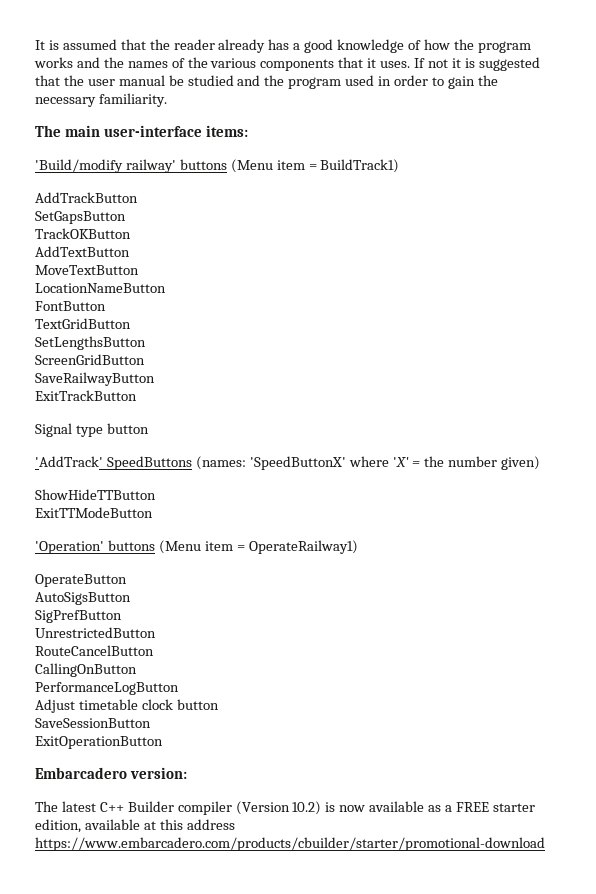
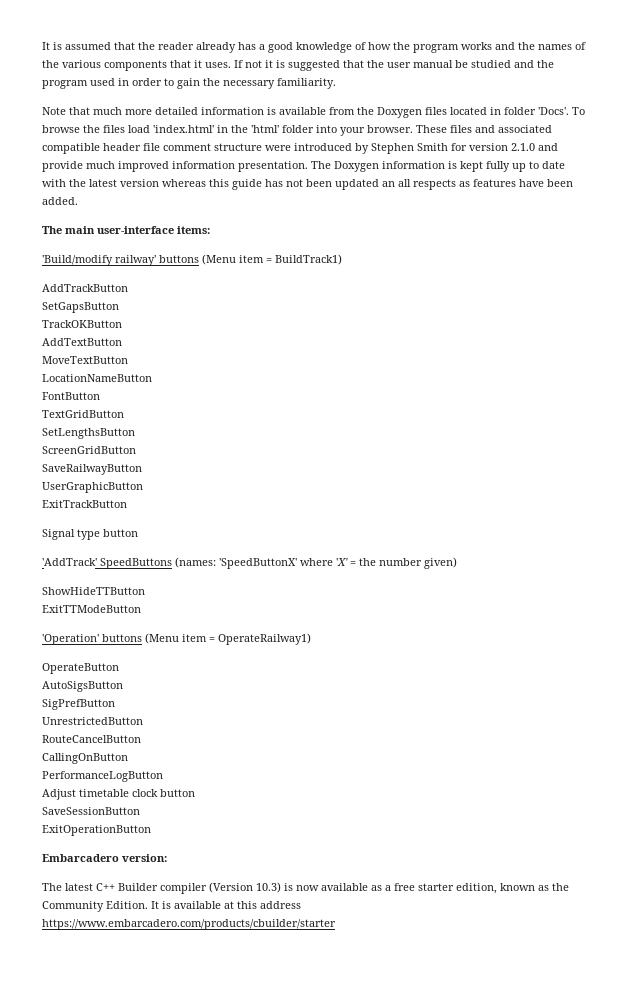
+ Note that much more detailed information is available from the Doxygen files located in folder 'Docs'. To browse the files load 'index.html' in the 'html' folder into your browser. These files and associated compatible header file comment structure were introduced by Stephen Smith for version 2.1.0 and provide much improved information presentation. The Doxygen information is kept fully up to date with the latest version whereas this guide has not been updated an all respects as features have been added.
+ UserGraphicButton
- The latest C++ Builder compiler (Version 10.2) is now available as a FREE starter edition, available at this address https://www.embarcadero.com/products/cbuilder/starter/promotional-download
+ The latest C++ Builder compiler (Version 10.3) is now available as a free starter edition, known as the Community Edition. It is available at this address https://www.embarcadero.com/products/cbuilder/starter

